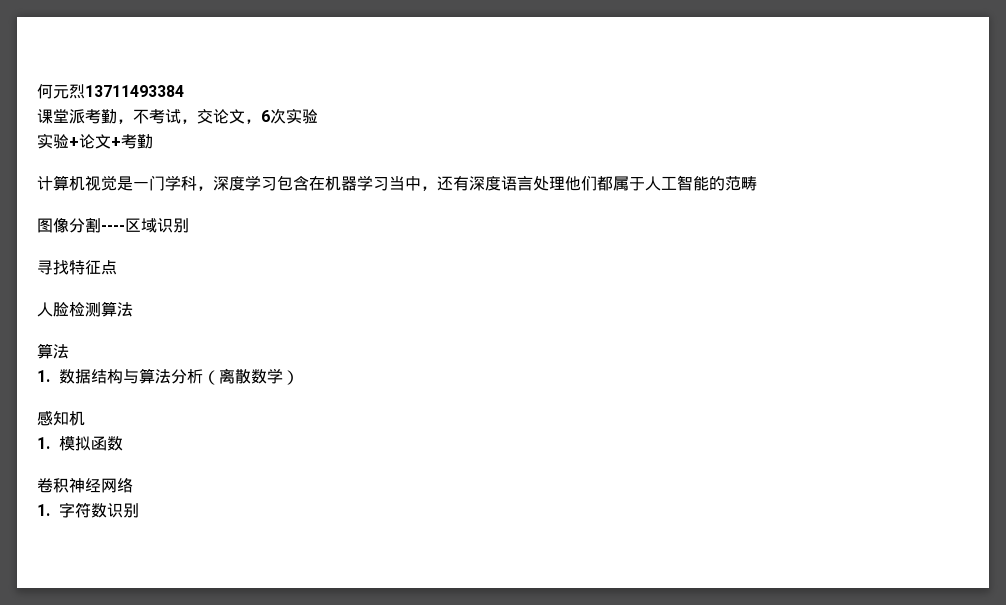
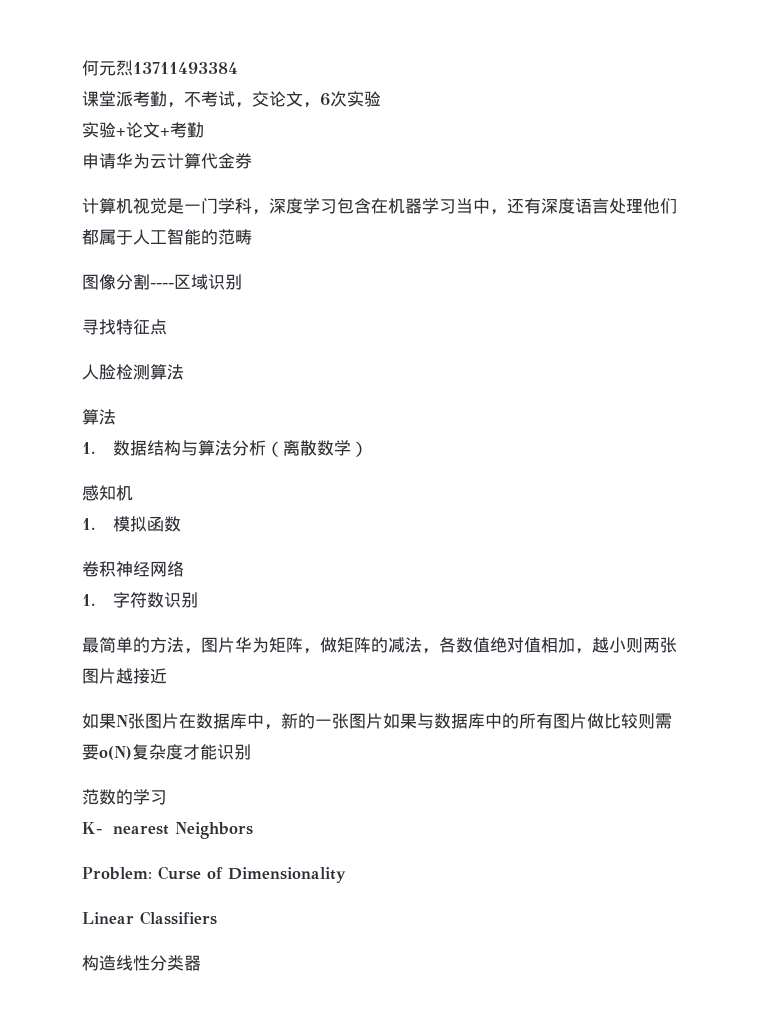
+ 申请华为云计算代金券
+ 最简单的方法，图片华为矩阵，做矩阵的减法，各数值绝对值相加，越小则两张图片越接近
+ 如果N张图片在数据库中，新的一张图片如果与数据库中的所有图片做比较则需要o(N)复杂度才能识别
+ 范数的学习
+ K- nearest Neighbors
+ Problem: Curse of Dimensionality
+ Linear Classifiers
+ 构造线性分类器

